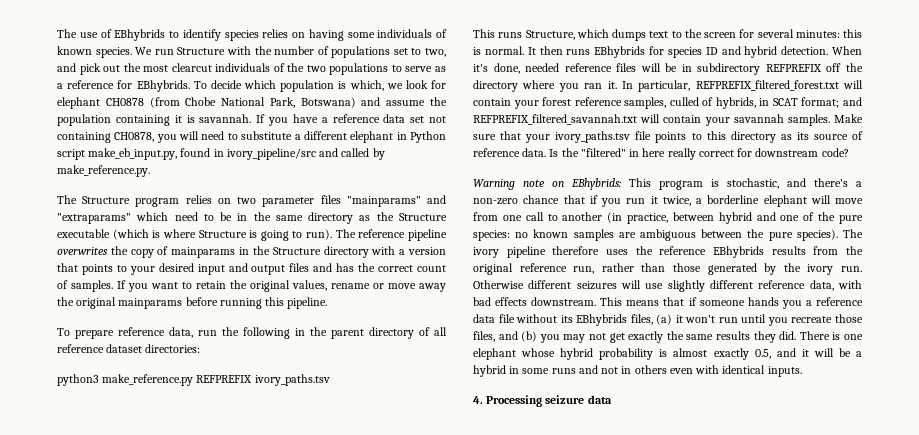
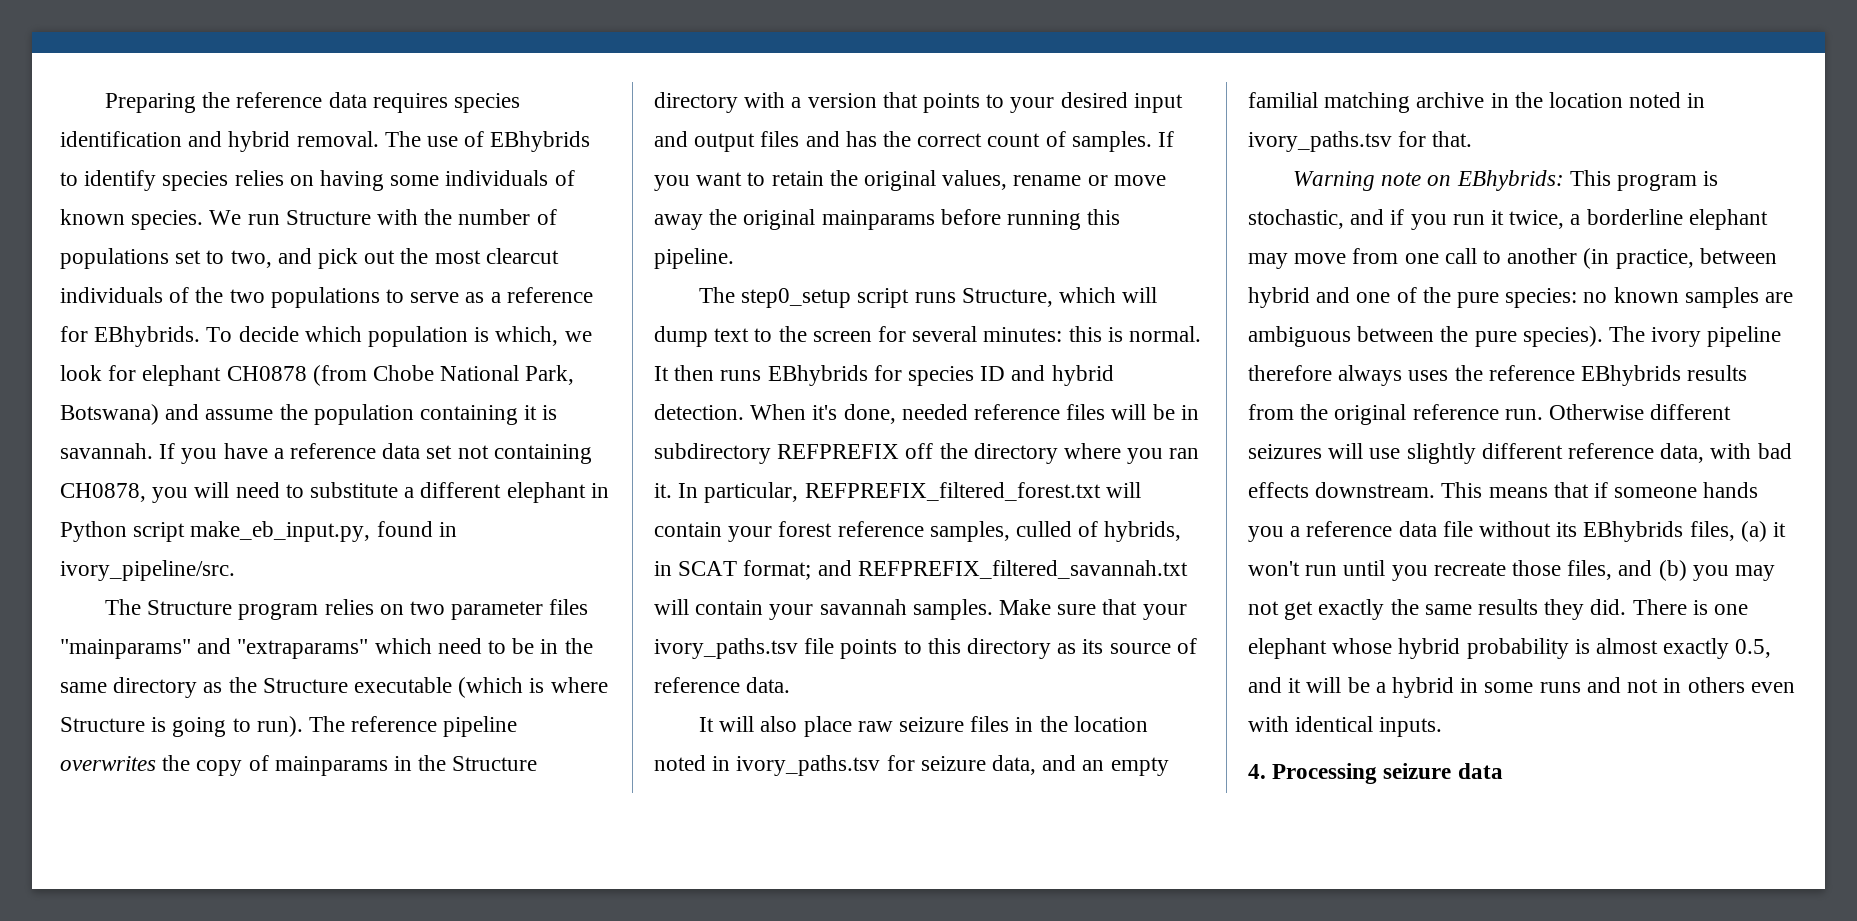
+ Preparing the reference data requires species identification and hybrid removal.
- If you have a reference data set not containing CH0878, you will need to substitute a different elephant in Python script make_eb_input.py, found in ivory_pipeline/src and called by make_reference.py.
+ If you have a reference data set not containing CH0878, you will need to substitute a different elephant in Python script make_eb_input.py, found in ivory_pipeline/src.
- To prepare reference data, run the following in the parent directory of all reference dataset directories:
- python3 make_reference.py REFPREFIX ivory_paths.tsv
- This runs Structure, which dumps text to the screen for several minutes: this is normal.
+ The step0_setup script runs Structure, which will dump text to the screen for several minutes: this is normal.
- Make sure that your ivory_paths.tsv file points to this directory as its source of reference data. Is the "filtered" in here really correct for downstream code?
+ Make sure that your ivory_paths.tsv file points to this directory as its source of reference data.
+ It will also place raw seizure files in the location noted in ivory_paths.tsv for seizure data, and an empty familial matching archive in the location noted in ivory_paths.tsv for that.
- Warning note on EBhybrids: This program is stochastic, and there's a non-zero chance that if you run it twice, a borderline elephant will move from one call to another (in practice, between hybrid and one of the pure species: no known samples are ambiguous between the pure species).
+ Warning note on EBhybrids: This program is stochastic, and if you run it twice, a borderline elephant may move from one call to another (in practice, between hybrid and one of the pure species: no known samples are ambiguous between the pure species).
- The ivory pipeline therefore uses the reference EBhybrids results from the original reference run, rather than those generated by the ivory run.
+ The ivory pipeline therefore always uses the reference EBhybrids results from the original reference run.

